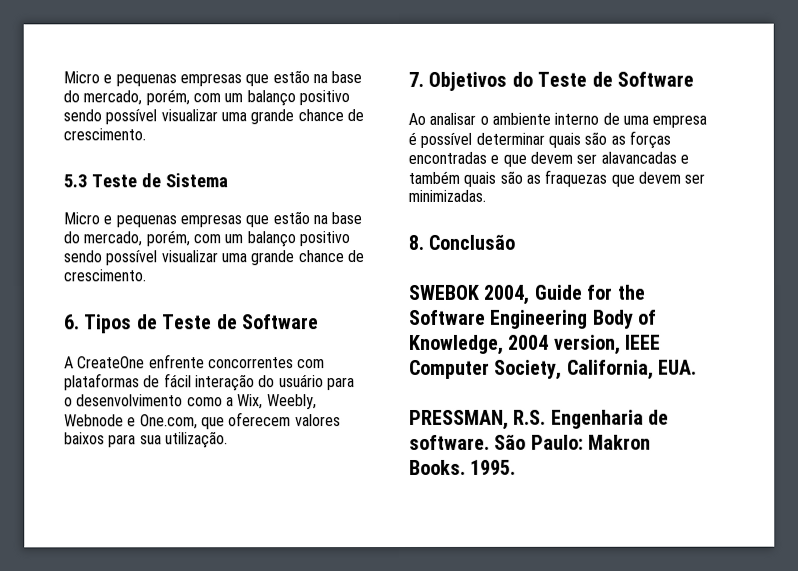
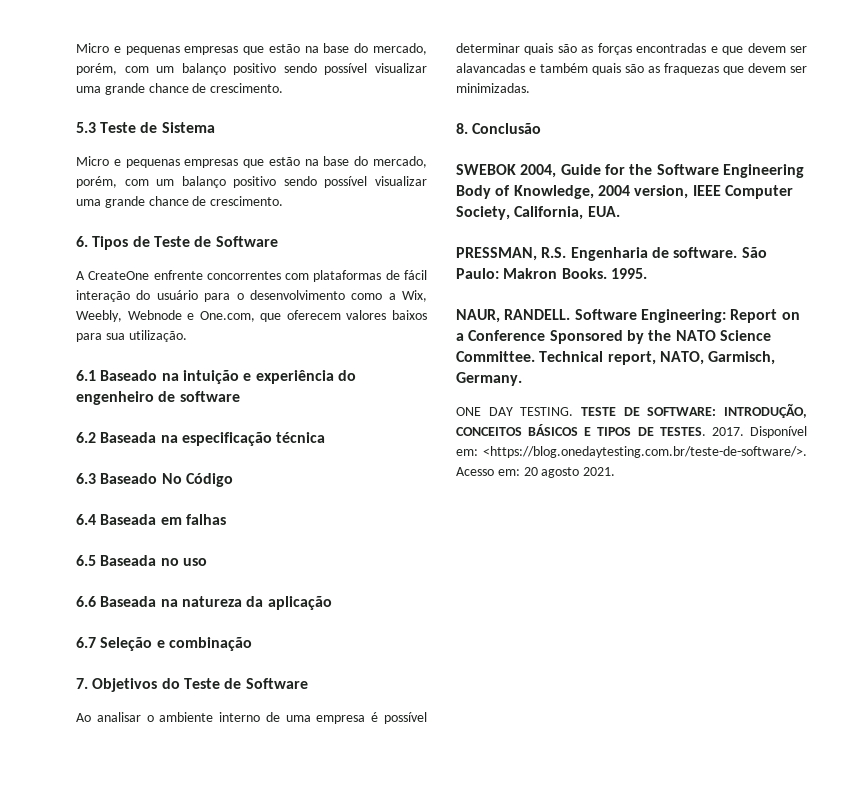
+ 6.1 Baseado na intuição e experiência do engenheiro de software
+ 6.2 Baseada na especificação técnica
+ 6.3 Baseado No Código
+ 6.4 Baseada em falhas
+ 6.5 Baseada no uso
+ 6.6 Baseada na natureza da aplicação
+ 6.7 Seleção e combinação
+ NAUR, RANDELL. Software Engineering: Report on a Conference Sponsored by the NATO Science Committee. Technical report, NATO, Garmisch, Germany.
+ ONE DAY TESTING. TESTE DE SOFTWARE: INTRODUÇÃO, CONCEITOS BÁSICOS E TIPOS DE TESTES. 2017. Disponível em: <https://blog.onedaytesting.com.br/teste-de-software/>. Acesso em: 20 agosto 2021.

